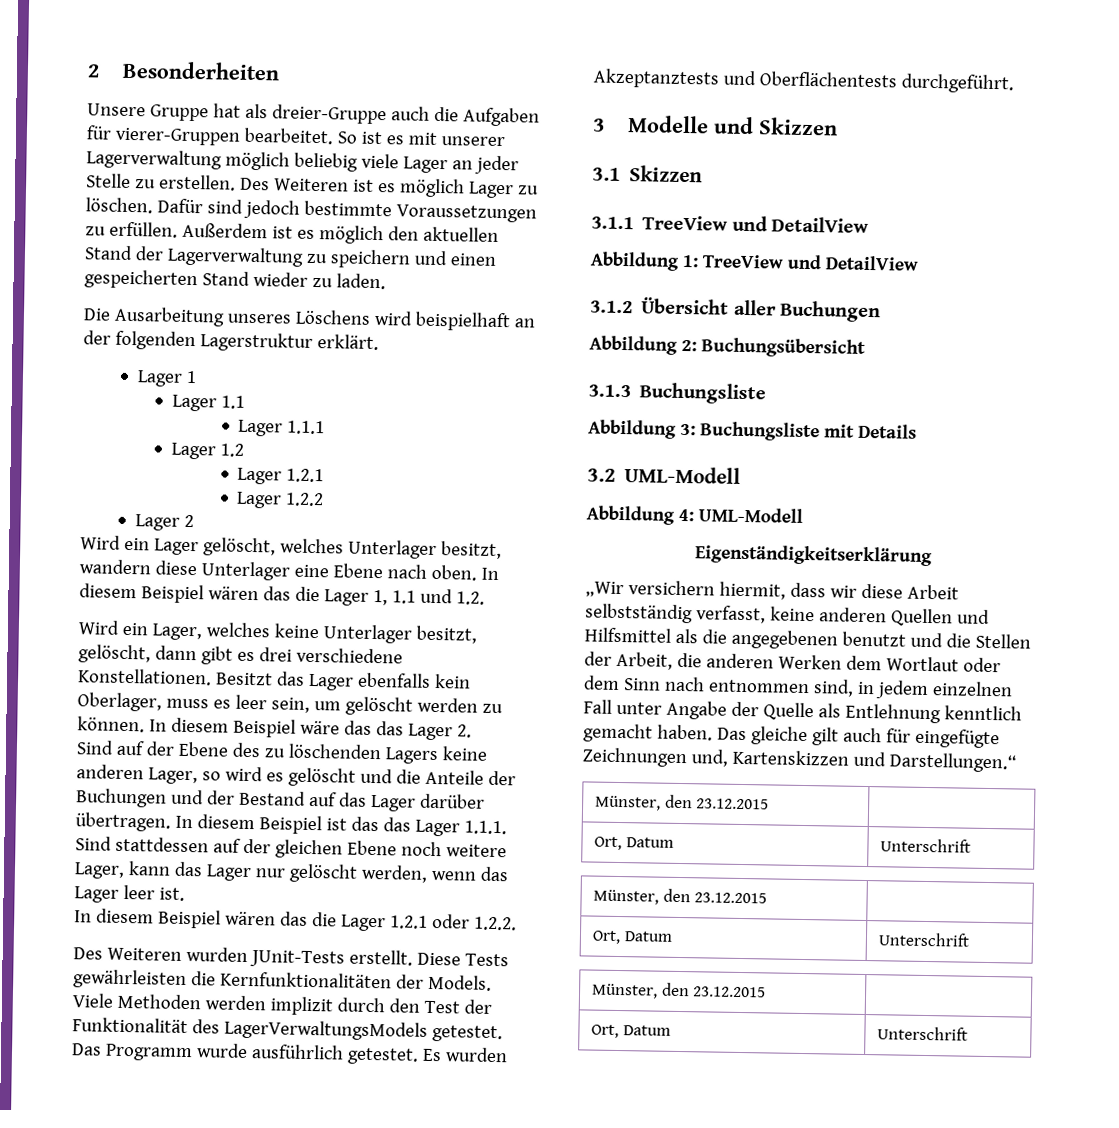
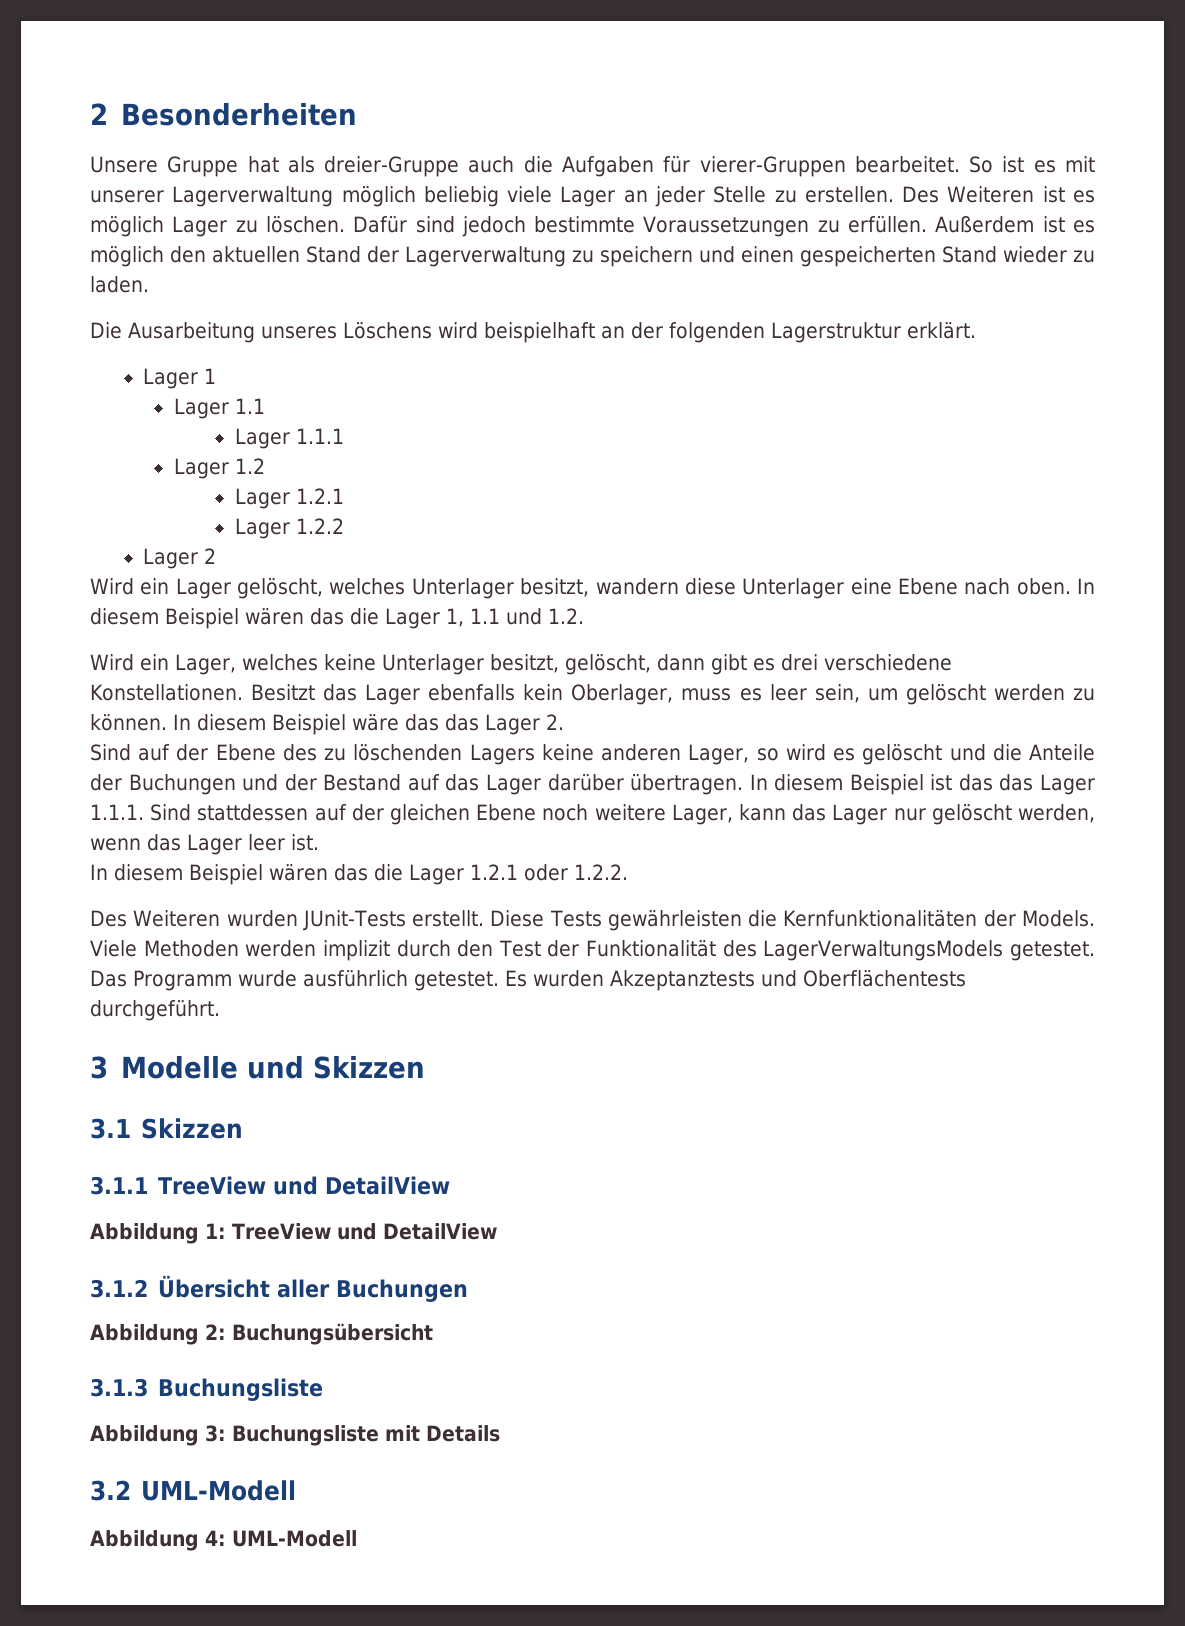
- Eigenständigkeitserklärung
- „Wir versichern hiermit, dass wir diese Arbeit selbstständig verfasst, keine anderen Quellen und Hilfsmittel als die angegebenen benutzt und die Stellen der Arbeit, die anderen Werken dem Wortlaut oder dem Sinn nach entnommen sind, in jedem einzelnen Fall unter Angabe der Quelle als Entlehnung kenntlich gemacht haben. Das gleiche gilt auch für eingefügte Zeichnungen und, Kartenskizzen und Darstellungen.“
- Münster, den 23.12.2015 |
- Ort, Datum | Unterschrift
- Münster, den 23.12.2015 |
- Ort, Datum | Unterschrift
- Münster, den 23.12.2015 |
- Ort, Datum | Unterschrift

